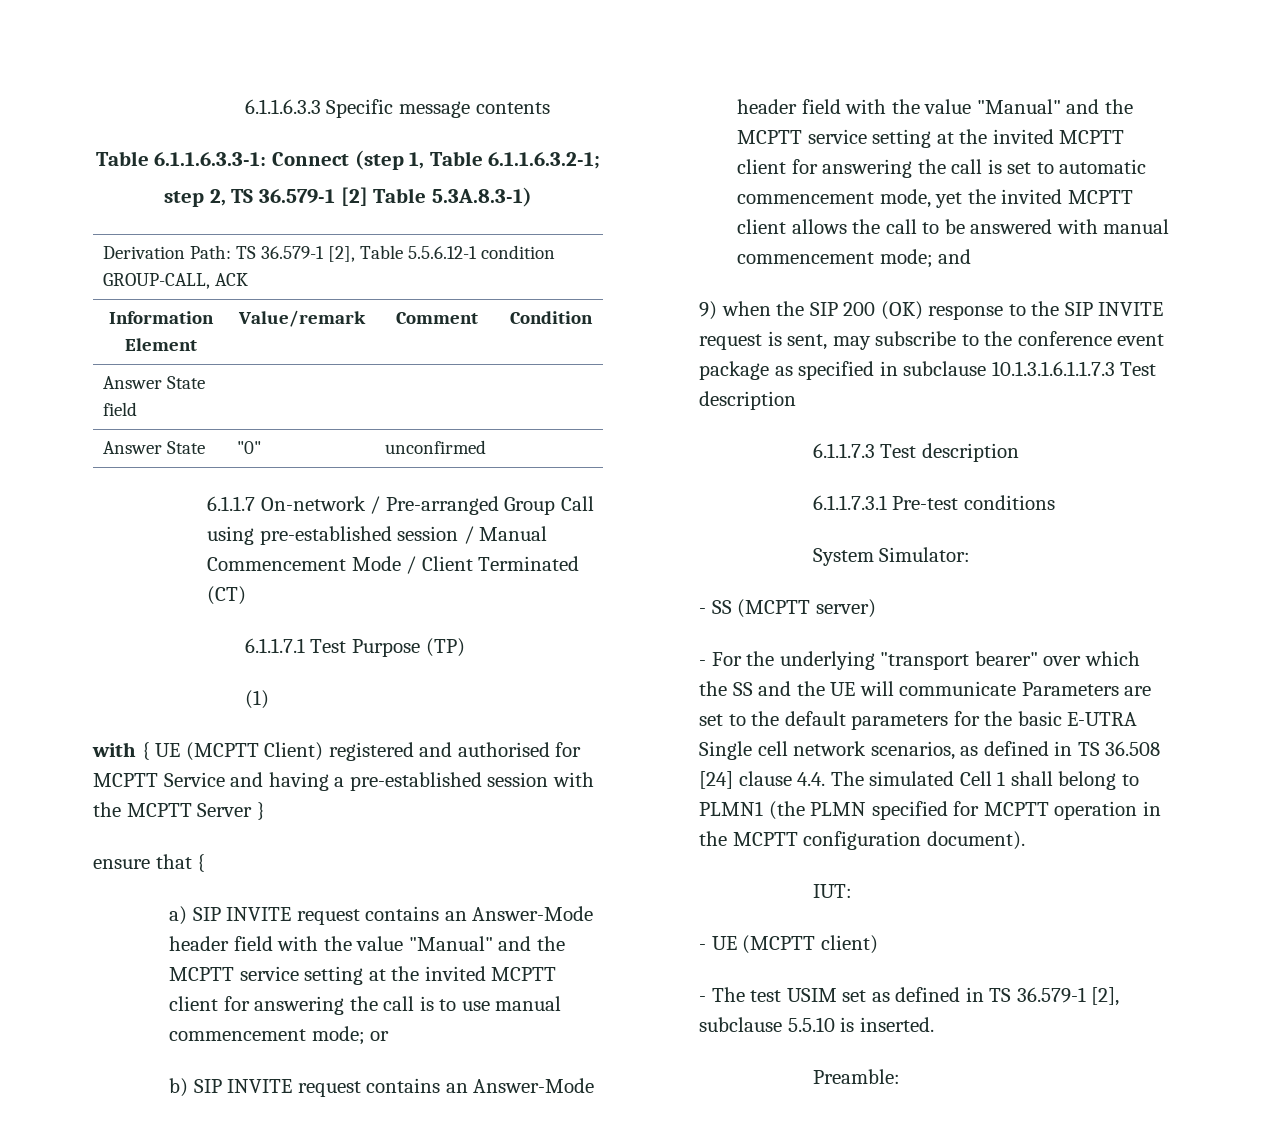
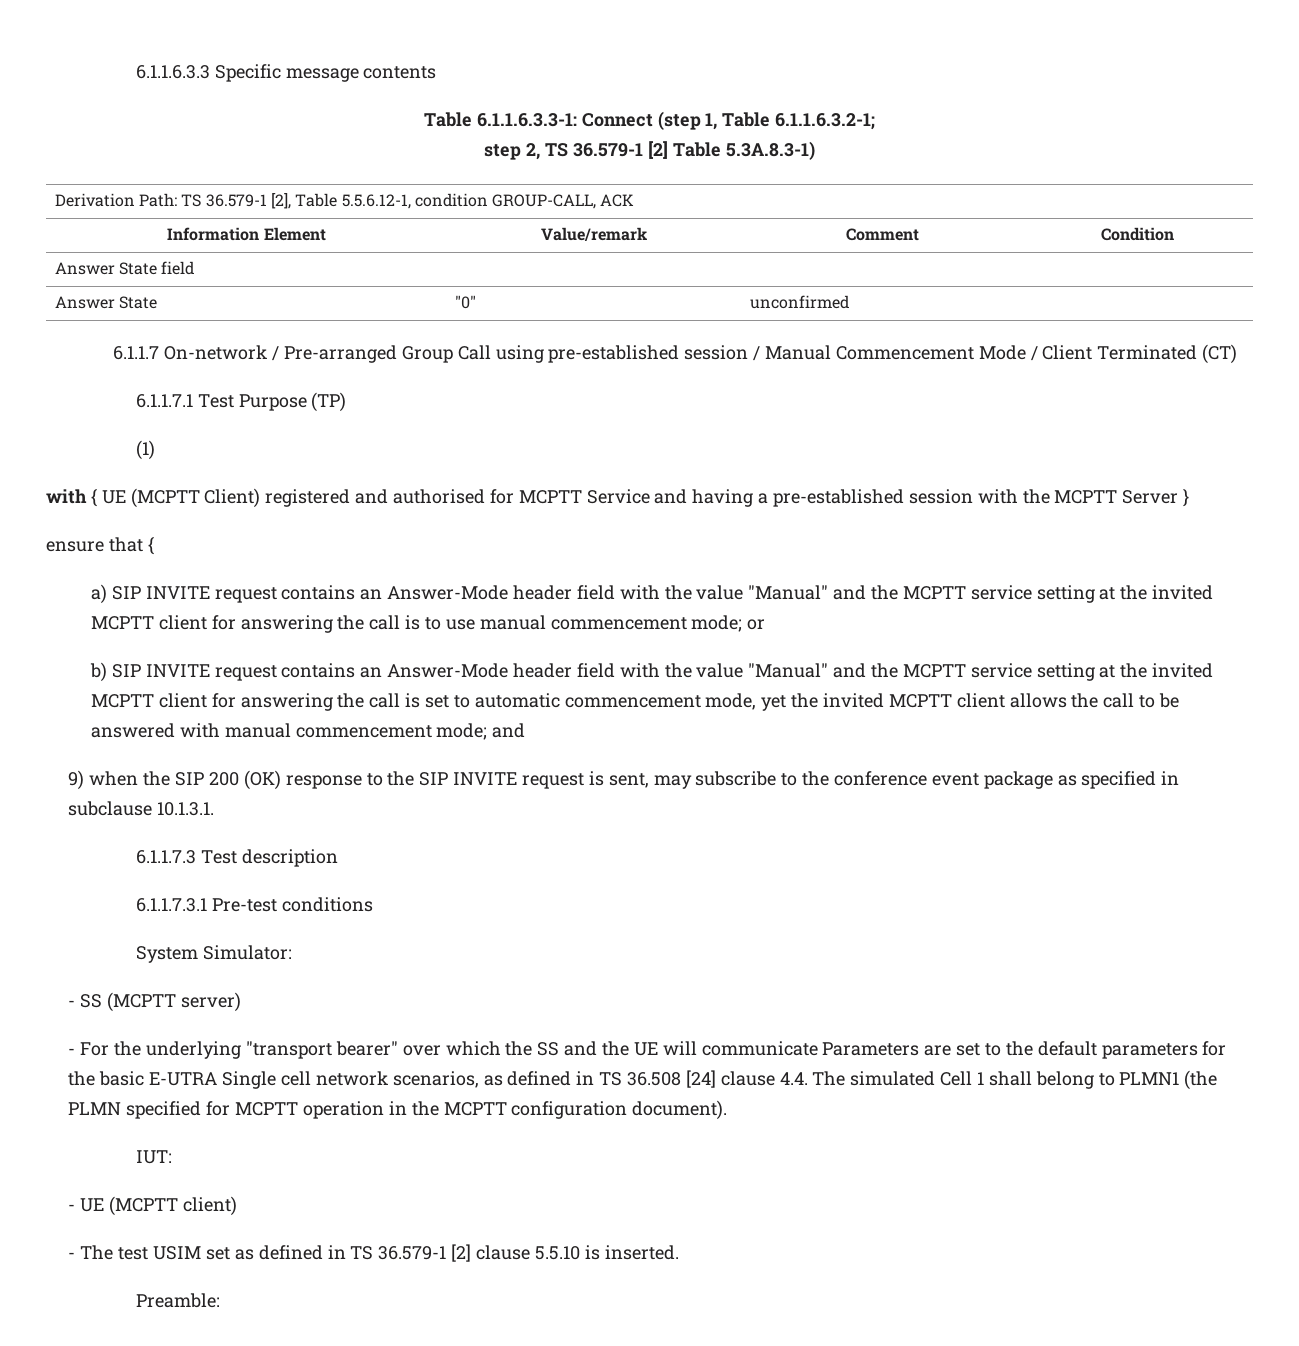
- Derivation Path: TS 36.579-1 [2], Table 5.5.6.12-1 condition GROUP-CALL, ACK
+ Derivation Path: TS 36.579-1 [2], Table 5.5.6.12-1, condition GROUP-CALL, ACK
- 9) when the SIP 200 (OK) response to the SIP INVITE request is sent, may subscribe to the conference event package as specified in subclause 10.1.3.1.6.1.1.7.3 Test description
+ 9) when the SIP 200 (OK) response to the SIP INVITE request is sent, may subscribe to the conference event package as specified in subclause 10.1.3.1.
- - The test USIM set as defined in TS 36.579-1 [2], subclause 5.5.10 is inserted.
+ - The test USIM set as defined in TS 36.579-1 [2] clause 5.5.10 is inserted.

